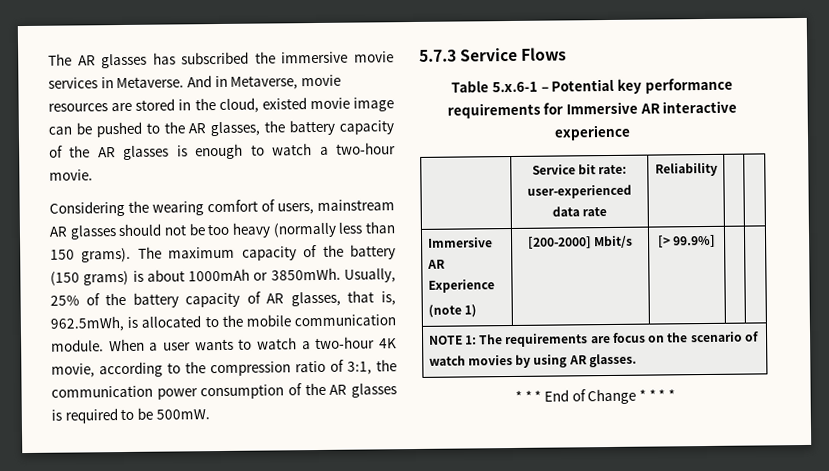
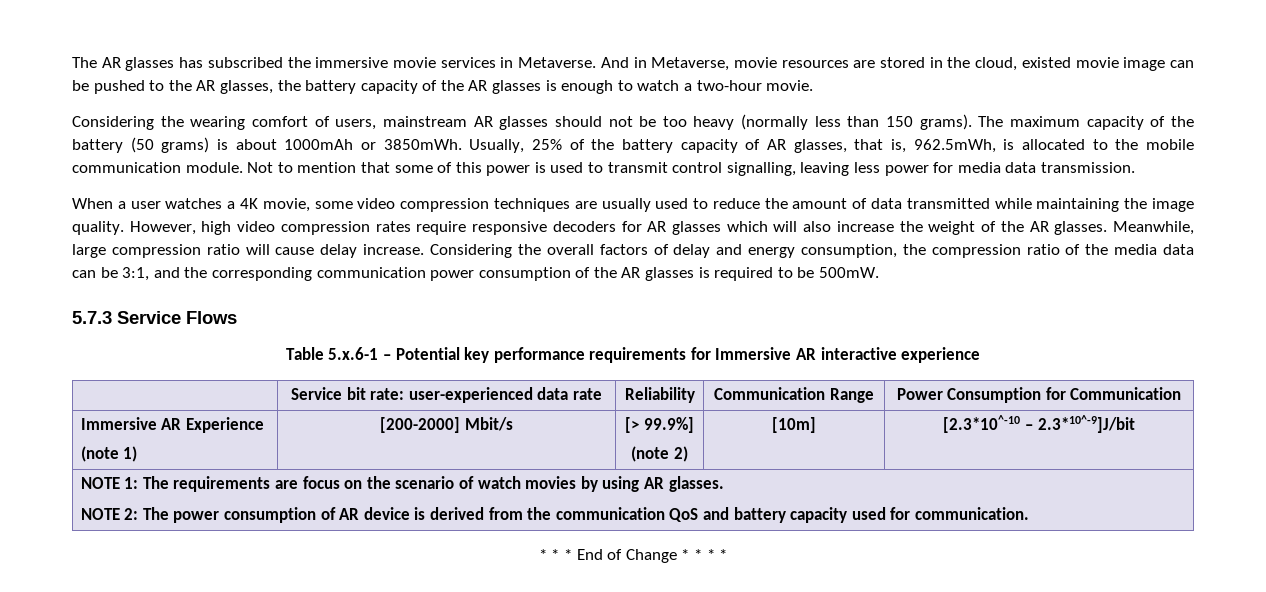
- The maximum capacity of the battery (150 grams) is about 1000mAh or 3850mWh.
+ The maximum capacity of the battery (50 grams) is about 1000mAh or 3850mWh.
- When a user wants to watch a two-hour 4K movie, according to the compression ratio of 3:1, the communication power consumption of the AR glasses is required to be 500mW.
+ Not to mention that some of this power is used to transmit control signalling, leaving less power for media data transmission.
+ When a user watches a 4K movie, some video compression techniques are usually used to reduce the amount of data transmitted while maintaining the image quality. However, high video compression rates require responsive decoders for AR glasses which will also increase the weight of the AR glasses. Meanwhile, large compression ratio will cause delay increase. Considering the overall factors of delay and energy consumption, the compression ratio of the media data can be 3:1, and the corresponding communication power consumption of the AR glasses is required to be 500mW.
- | Service bit rate: user-experienced data rate | Reliability | |
+ | Service bit rate: user-experienced data rate | Reliability | Communication Range | Power Consumption for Communication
  Immersive AR Experience
- (note 1) | [200-2000] Mbit/s | [> 99.9%] | |
+ (note 1) | [200-2000] Mbit/s | [> 99.9%]
+ (note 2) | [10m] | [2.3*10^-10 – 2.3*10^-9]J/bit
  NOTE 1: The requirements are focus on the scenario of watch movies by using AR glasses.
+ NOTE 2: The power consumption of AR device is derived from the communication QoS and battery capacity used for communication.

